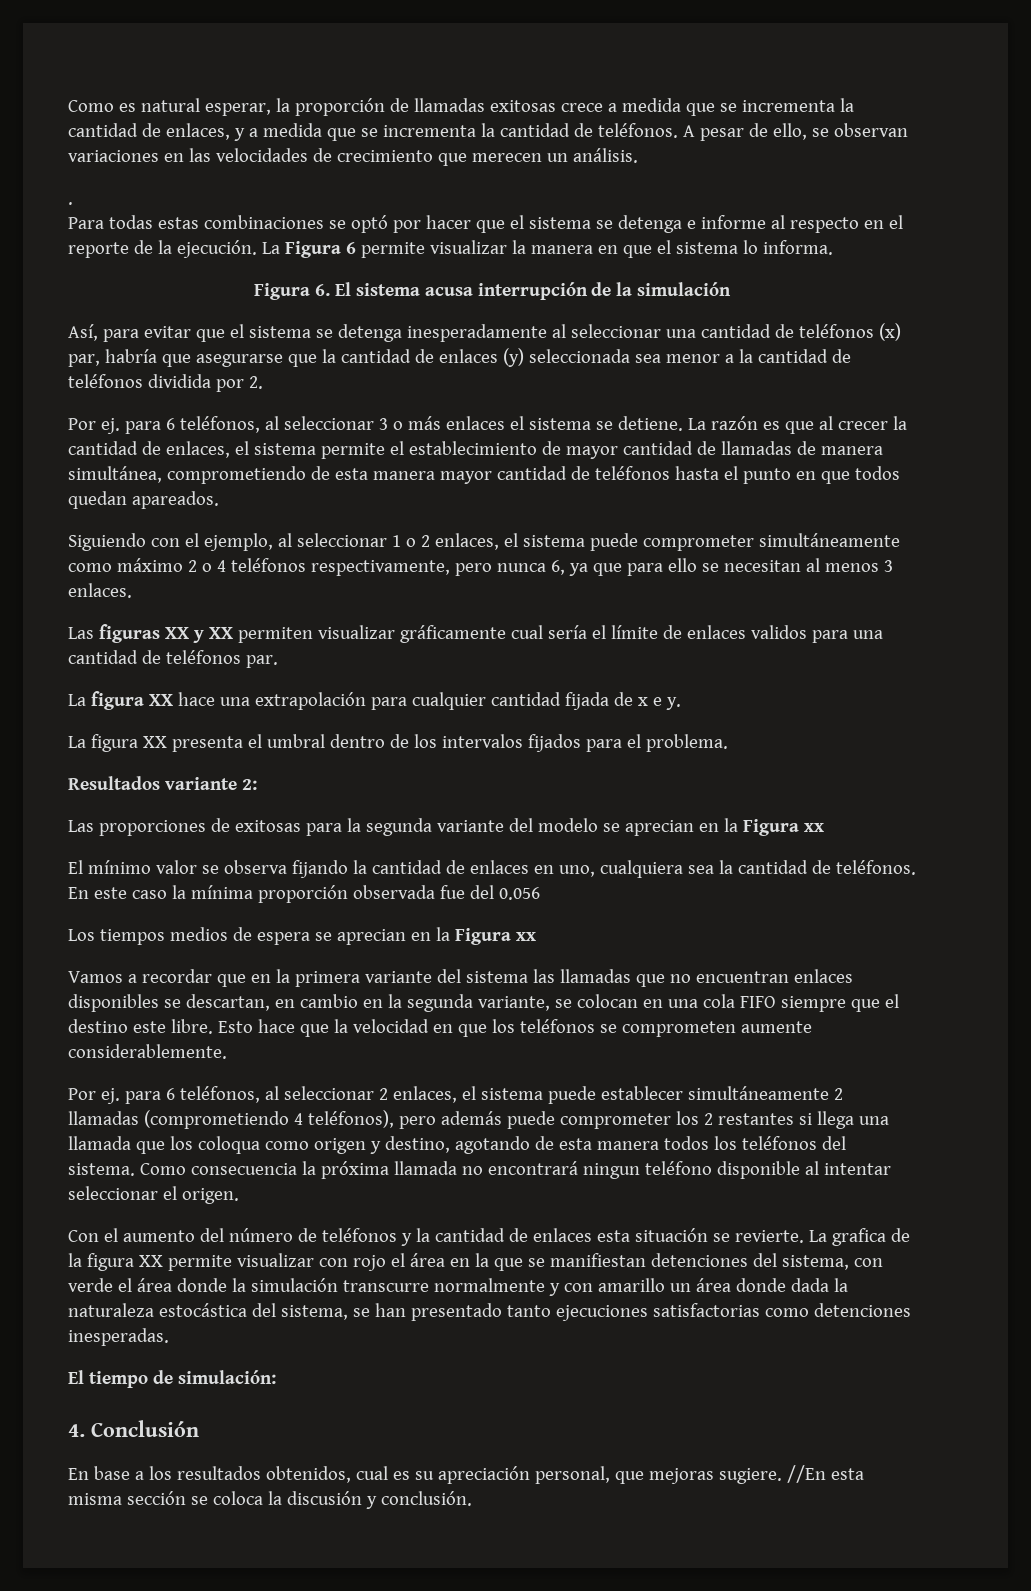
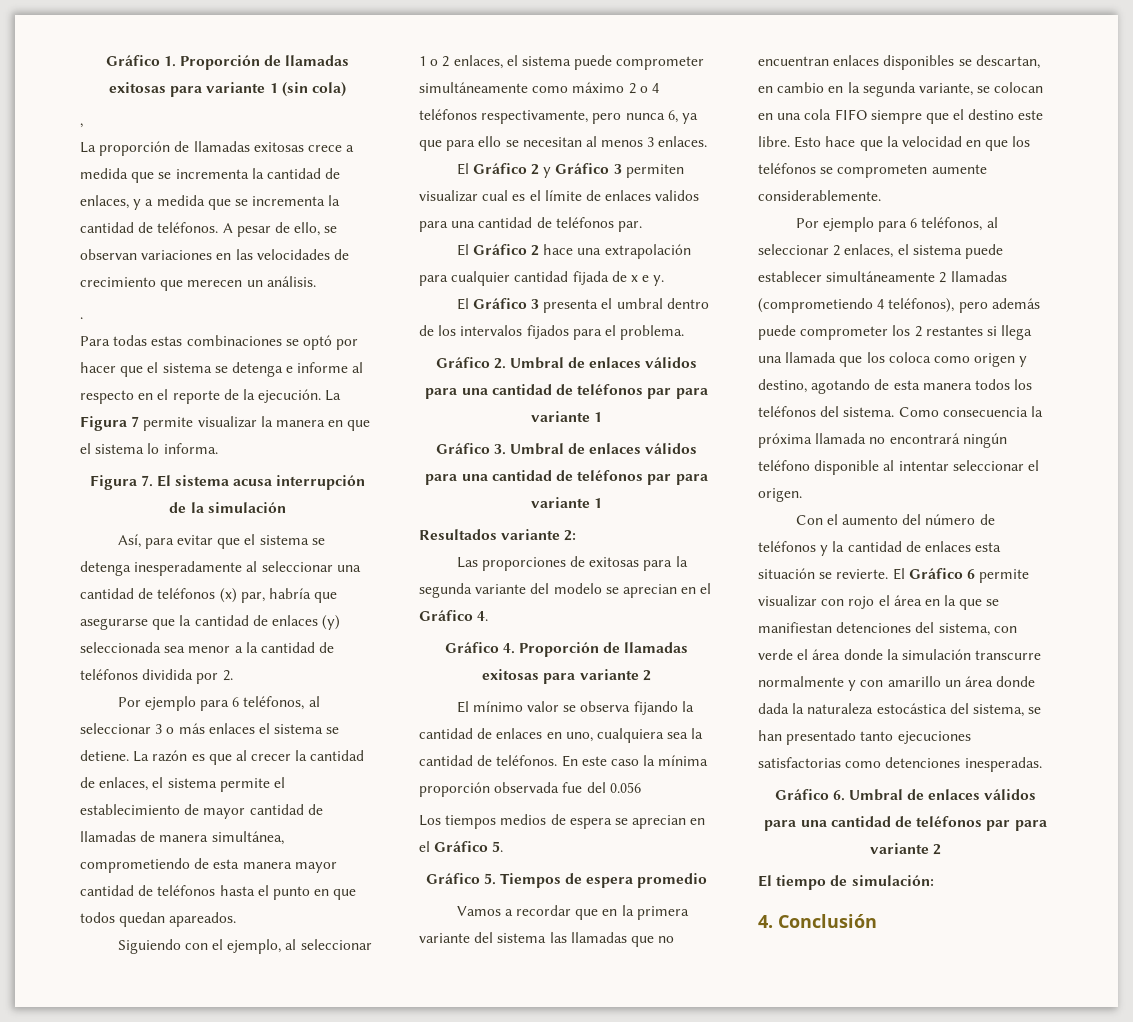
- Como es natural esperar, la proporción de llamadas exitosas crece a medida que se incrementa la cantidad de enlaces, y a medida que se incrementa la cantidad de teléfonos.
+ Gráfico 1. Proporción de llamadas exitosas para variante 1 (sin cola)
+ ,
+ La proporción de llamadas exitosas crece a medida que se incrementa la cantidad de enlaces, y a medida que se incrementa la cantidad de teléfonos.
- La Figura 6 permite visualizar la manera en que el sistema lo informa.
+ La Figura 7 permite visualizar la manera en que el sistema lo informa.
- Figura 6. El sistema acusa interrupción de la simulación
+ Figura 7. El sistema acusa interrupción de la simulación
- Por ej. para 6 teléfonos, al seleccionar 3 o más enlaces el sistema se detiene.
+ Por ejemplo para 6 teléfonos, al seleccionar 3 o más enlaces el sistema se detiene.
- Las figuras XX y XX permiten visualizar gráficamente cual sería el límite de enlaces validos para una cantidad de teléfonos par.
+ El Gráfico 2 y Gráfico 3 permiten visualizar cual es el límite de enlaces validos para una cantidad de teléfonos par.
- La figura XX hace una extrapolación para cualquier cantidad fijada de x e y.
+ El Gráfico 2 hace una extrapolación para cualquier cantidad fijada de x e y.
- La figura XX presenta el umbral dentro de los intervalos fijados para el problema.
+ El Gráfico 3 presenta el umbral dentro de los intervalos fijados para el problema.
+ Gráfico 2. Umbral de enlaces válidos para una cantidad de teléfonos par para variante 1
+ Gráfico 3. Umbral de enlaces válidos para una cantidad de teléfonos par para variante 1
- Las proporciones de exitosas para la segunda variante del modelo se aprecian en la Figura xx
+ Las proporciones de exitosas para la segunda variante del modelo se aprecian en el Gráfico 4.
+ Gráfico 4. Proporción de llamadas exitosas para variante 2
- Los tiempos medios de espera se aprecian en la Figura xx
+ Los tiempos medios de espera se aprecian en el Gráfico 5.
+ Gráfico 5. Tiempos de espera promedio
- Por ej. para 6 teléfonos, al seleccionar 2 enlaces, el sistema puede establecer simultáneamente 2 llamadas (comprometiendo 4 teléfonos), pero además puede comprometer los 2 restantes si llega una llamada que los coloqua como origen y destino, agotando de esta manera todos los teléfonos del sistema.
+ Por ejemplo para 6 teléfonos, al seleccionar 2 enlaces, el sistema puede establecer simultáneamente 2 llamadas (comprometiendo 4 teléfonos), pero además puede comprometer los 2 restantes si llega una llamada que los coloca como origen y destino, agotando de esta manera todos los teléfonos del sistema.
- Como consecuencia la próxima llamada no encontrará ningun teléfono disponible al intentar seleccionar el origen.
+ Como consecuencia la próxima llamada no encontrará ningún teléfono disponible al intentar seleccionar el origen.
- La grafica de la figura XX permite visualizar con rojo el área en la que se manifiestan detenciones del sistema, con verde el área donde la simulación transcurre normalmente y con amarillo un área donde dada la naturaleza estocástica del sistema, se han presentado tanto ejecuciones satisfactorias como detenciones inesperadas.
+ El Gráfico 6 permite visualizar con rojo el área en la que se manifiestan detenciones del sistema, con verde el área donde la simulación transcurre normalmente y con amarillo un área donde dada la naturaleza estocástica del sistema, se han presentado tanto ejecuciones satisfactorias como detenciones inesperadas.
+ Gráfico 6. Umbral de enlaces válidos para una cantidad de teléfonos par para variante 2
- En base a los resultados obtenidos, cual es su apreciación personal, que mejoras sugiere. //En esta misma sección se coloca la discusión y conclusión.

